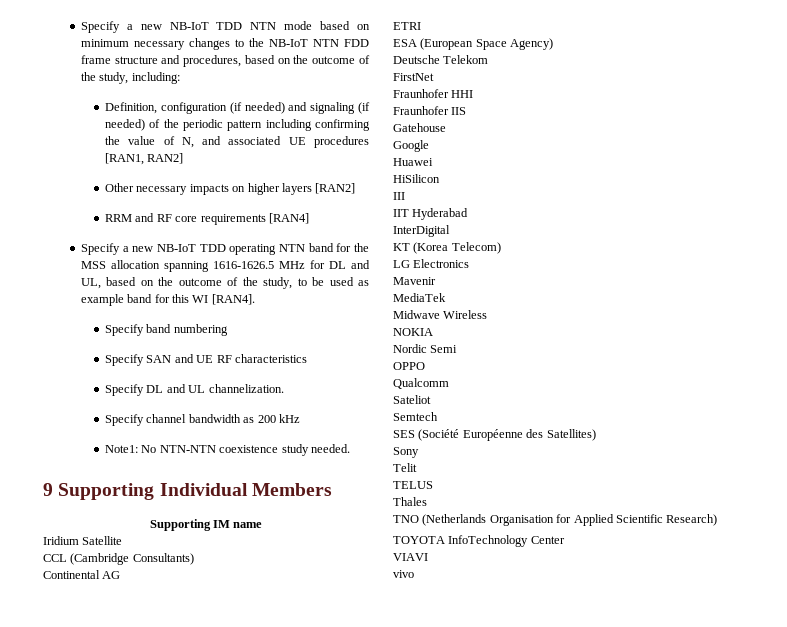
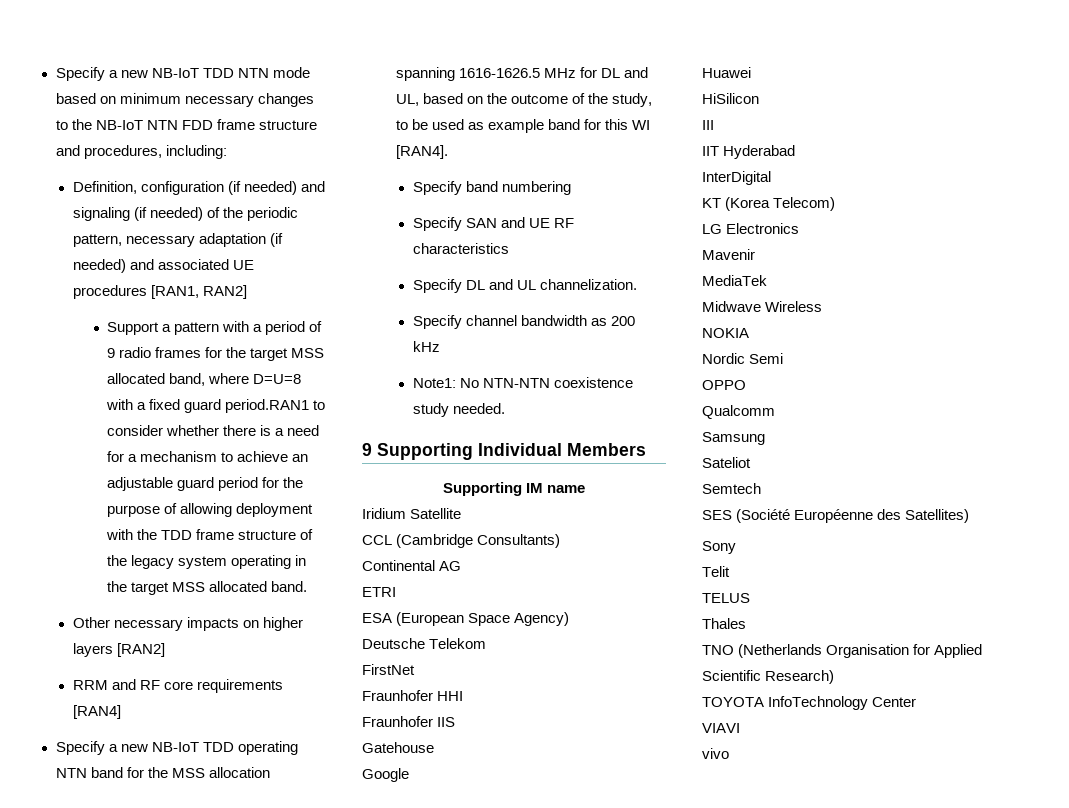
- Specify a new NB-IoT TDD NTN mode based on minimum necessary changes to the NB-IoT NTN FDD frame structure and procedures, based on the outcome of the study, including:
+ Specify a new NB-IoT TDD NTN mode based on minimum necessary changes to the NB-IoT NTN FDD frame structure and procedures, including:
- Definition, configuration (if needed) and signaling (if needed) of the periodic pattern including confirming the value of N, and associated UE procedures [RAN1, RAN2]
+ Definition, configuration (if needed) and signaling (if needed) of the periodic pattern, necessary adaptation (if needed) and associated UE procedures [RAN1, RAN2]
+ Support a pattern with a period of 9 radio frames for the target MSS allocated band, where D=U=8 with a fixed guard period.RAN1 to consider whether there is a need for a mechanism to achieve an adjustable guard period for the purpose of allowing deployment with the TDD frame structure of the legacy system operating in the target MSS allocated band.
+ Samsung

